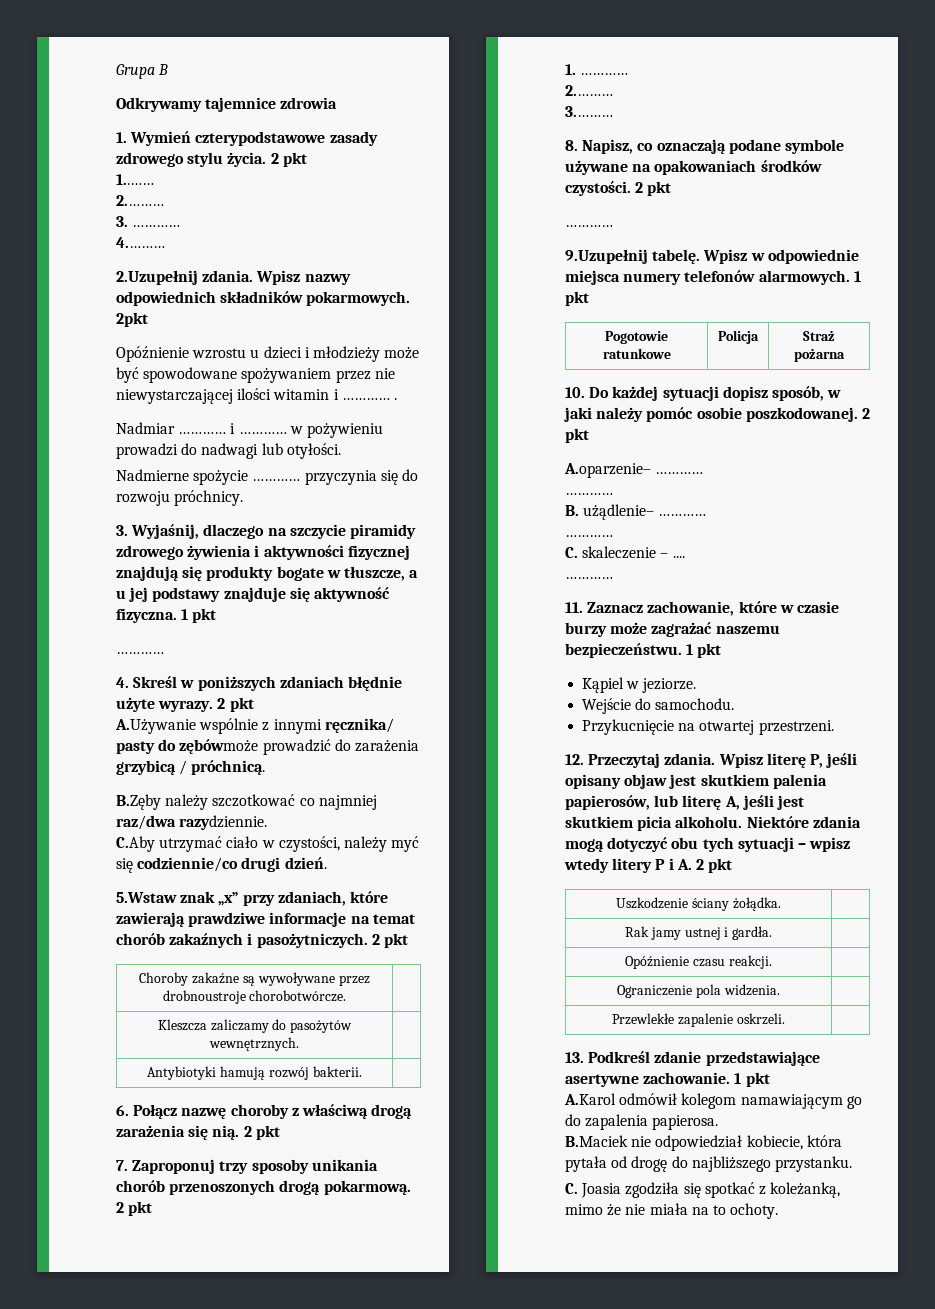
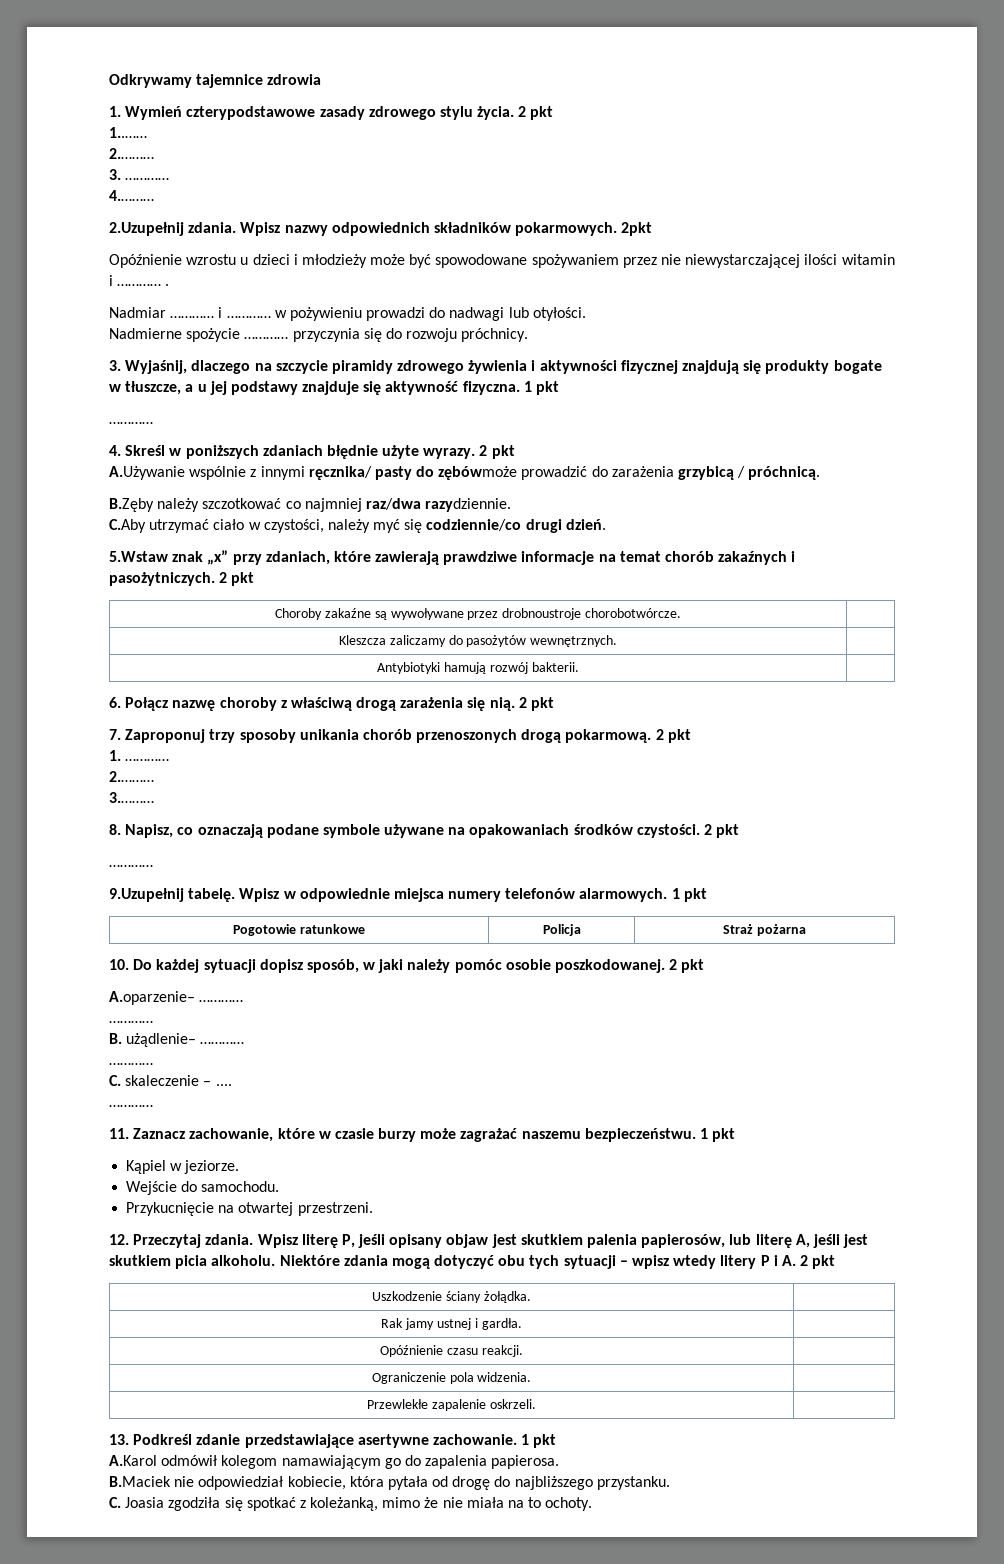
- Grupa B

